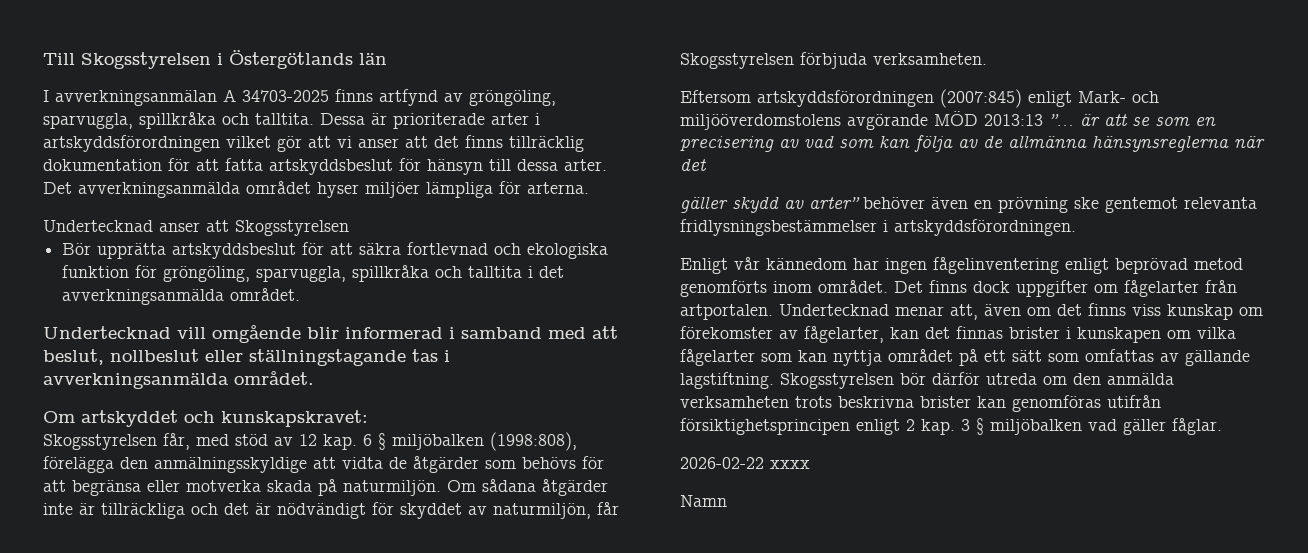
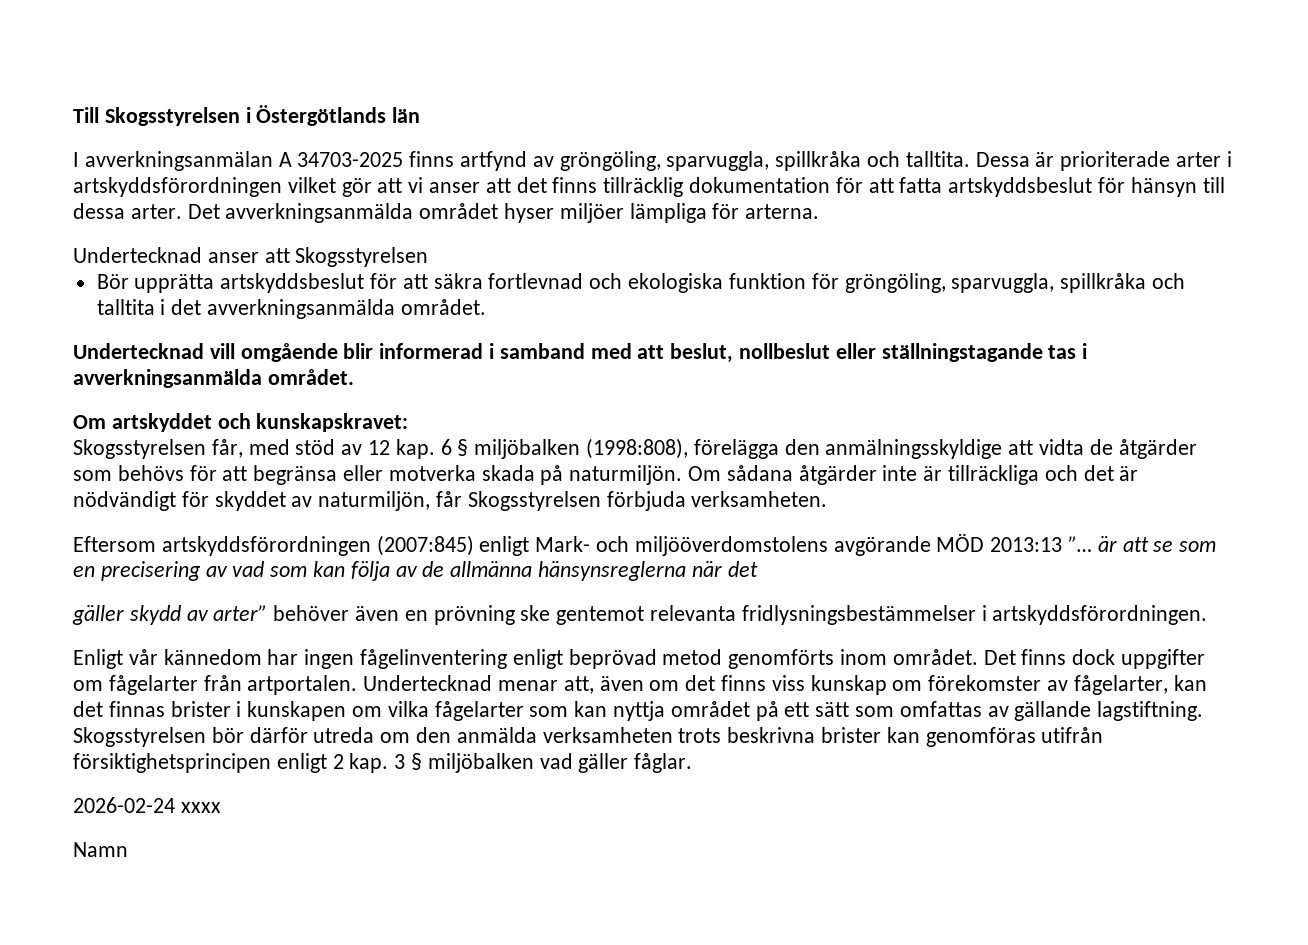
- 2026-02-22 xxxx
+ 2026-02-24 xxxx

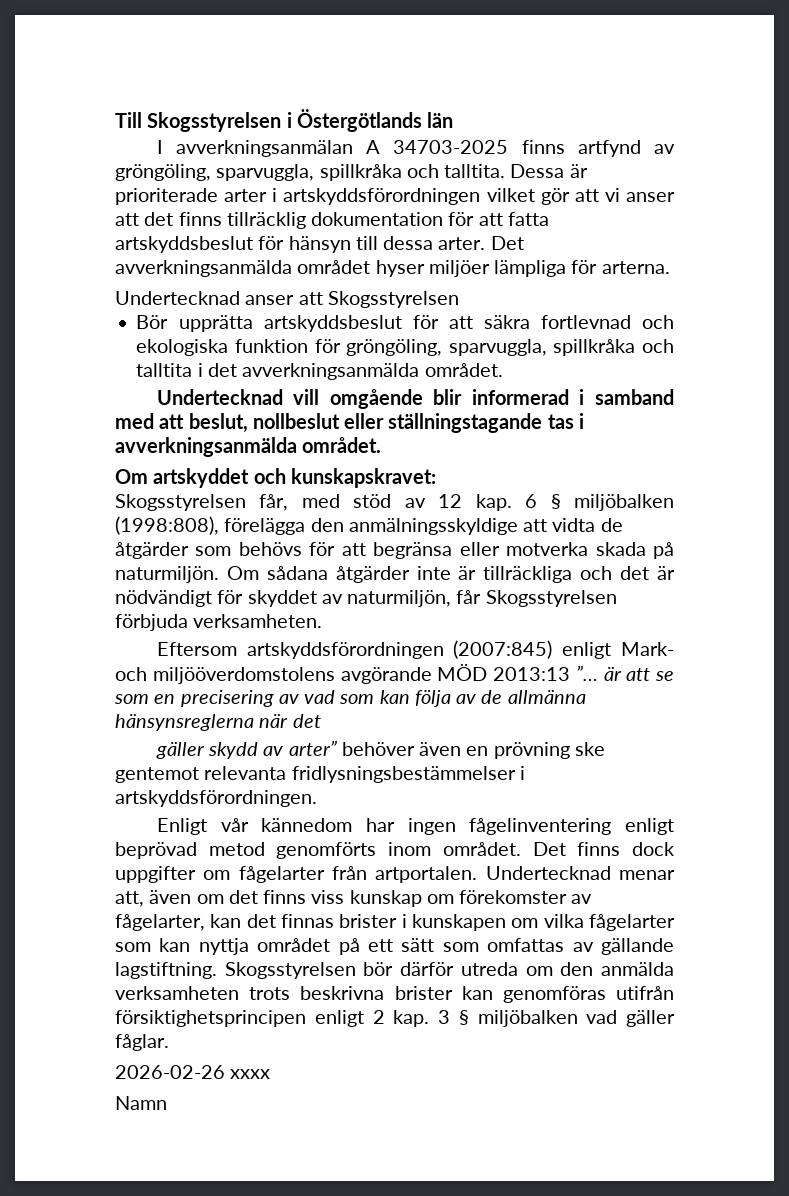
- 2026-02-24 xxxx
+ 2026-02-26 xxxx

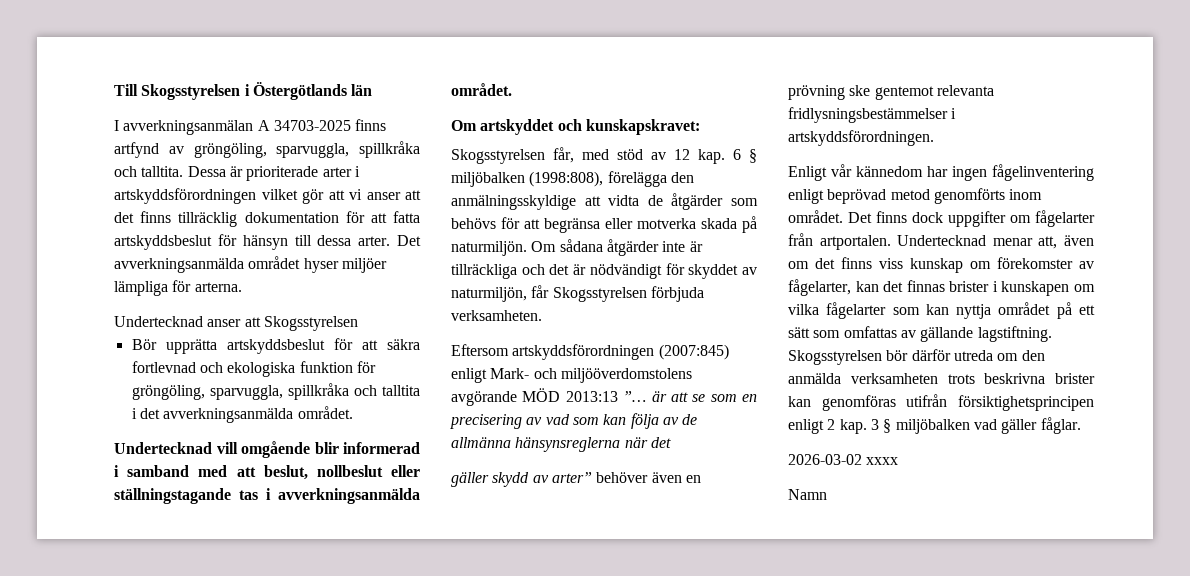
- 2026-02-26 xxxx
+ 2026-03-02 xxxx

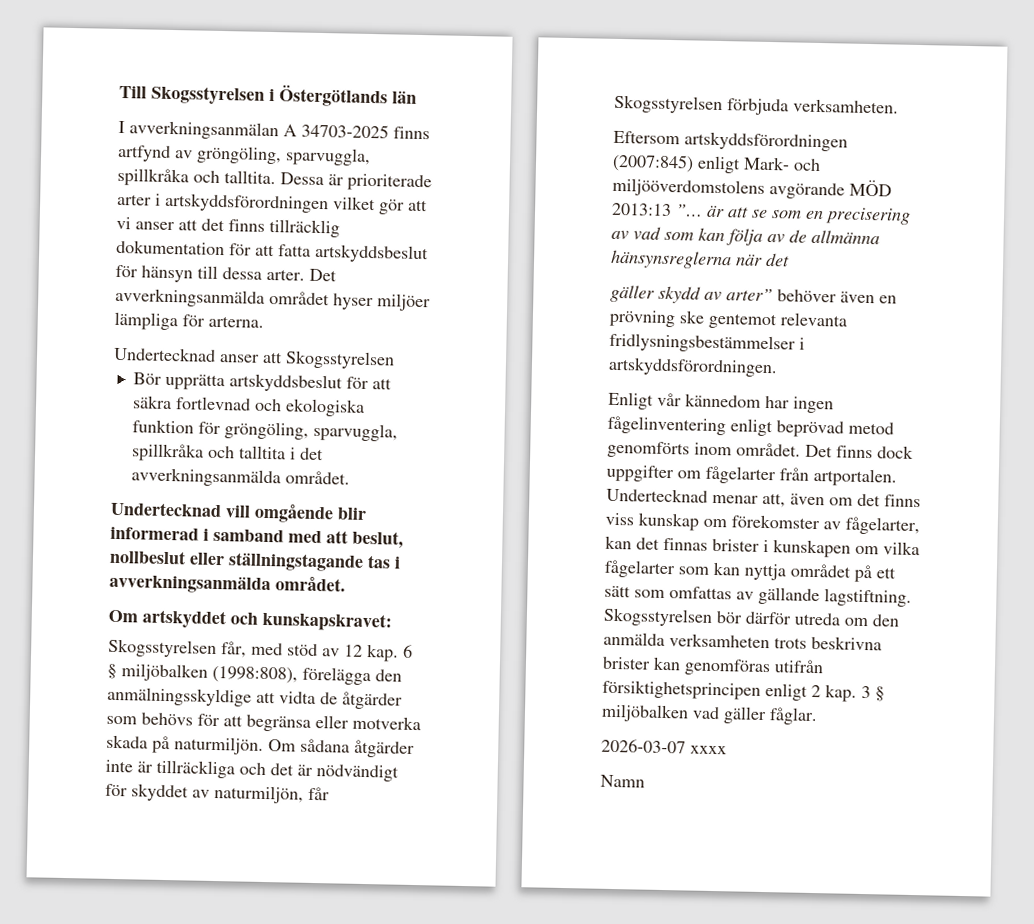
- 2026-03-02 xxxx
+ 2026-03-07 xxxx

